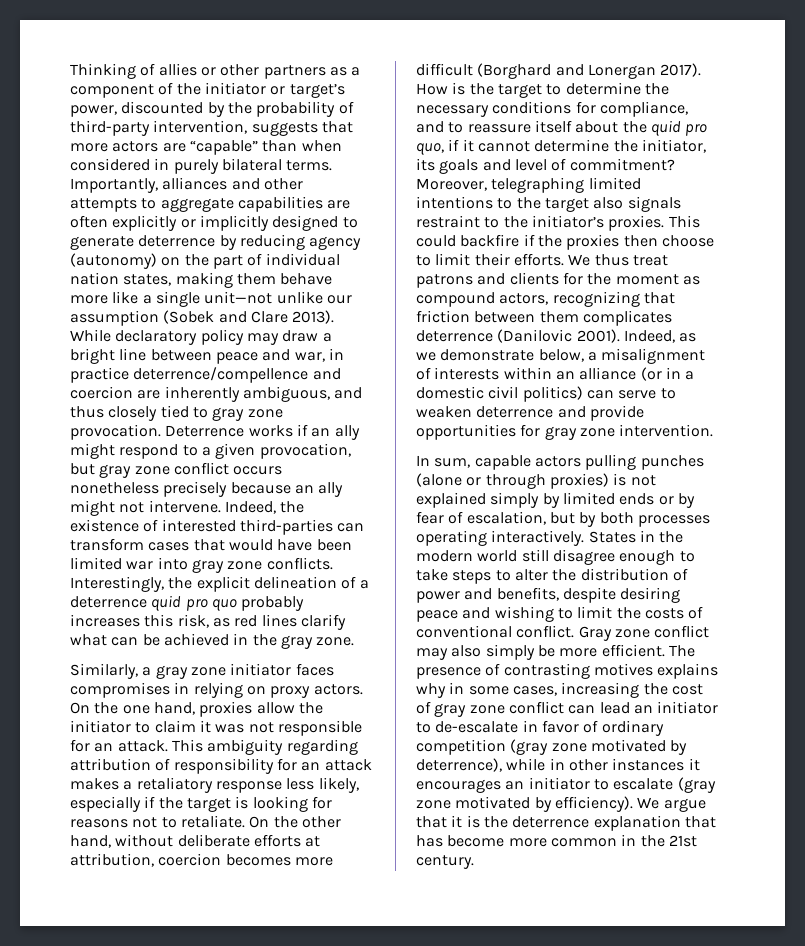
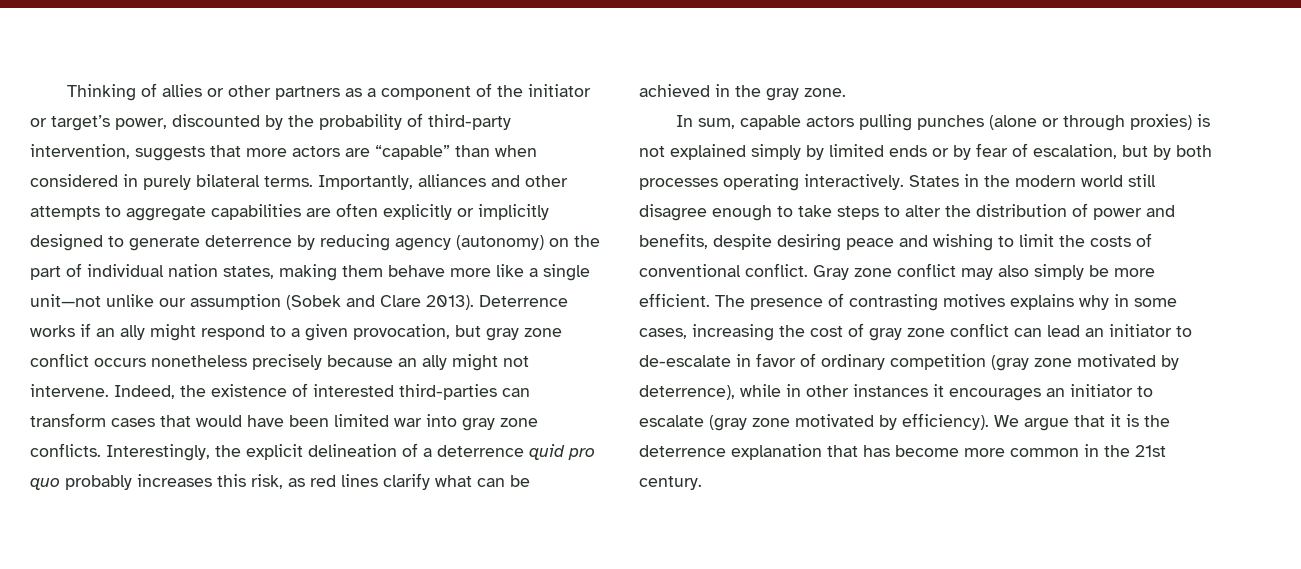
- While declaratory policy may draw a bright line between peace and war, in practice deterrence/compellence and coercion are inherently ambiguous, and thus closely tied to gray zone provocation.
- Similarly, a gray zone initiator faces compromises in relying on proxy actors. On the one hand, proxies allow the initiator to claim it was not responsible for an attack. This ambiguity regarding attribution of responsibility for an attack makes a retaliatory response less likely, especially if the target is looking for reasons not to retaliate. On the other hand, without deliberate efforts at attribution, coercion becomes more difficult (Borghard and Lonergan 2017). How is the target to determine the necessary conditions for compliance, and to reassure itself about the quid pro quo, if it cannot determine the initiator, its goals and level of commitment? Moreover, telegraphing limited intentions to the target also signals restraint to the initiator’s proxies. This could backfire if the proxies then choose to limit their efforts. We thus treat patrons and clients for the moment as compound actors, recognizing that friction between them complicates deterrence (Danilovic 2001). Indeed, as we demonstrate below, a misalignment of interests within an alliance (or in a domestic civil politics) can serve to weaken deterrence and provide opportunities for gray zone intervention.

